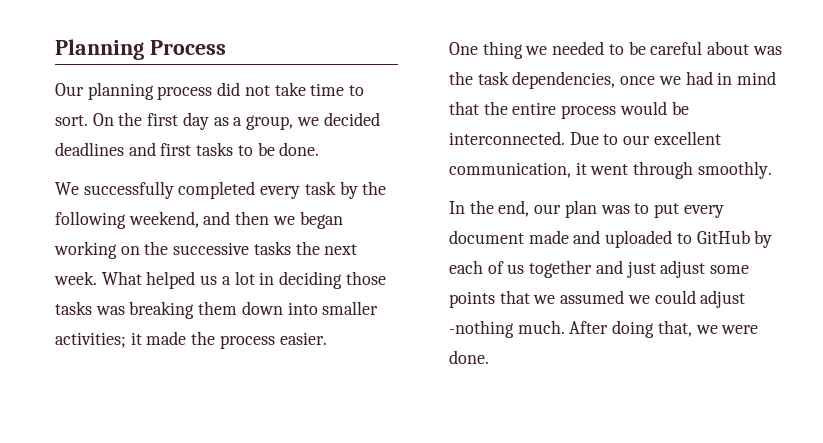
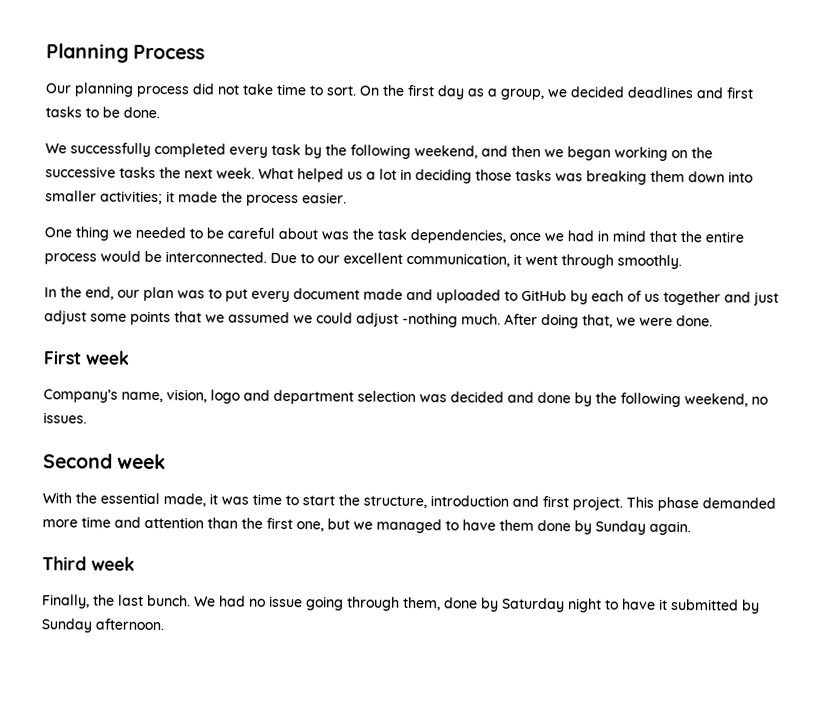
+ First week
+ Company’s name, vision, logo and department selection was decided and done by the following weekend, no issues.
+ Second week
+ With the essential made, it was time to start the structure, introduction and first project. This phase demanded more time and attention than the first one, but we managed to have them done by Sunday again.
+ Third week
+ Finally, the last bunch. We had no issue going through them, done by Saturday night to have it submitted by Sunday afternoon.

